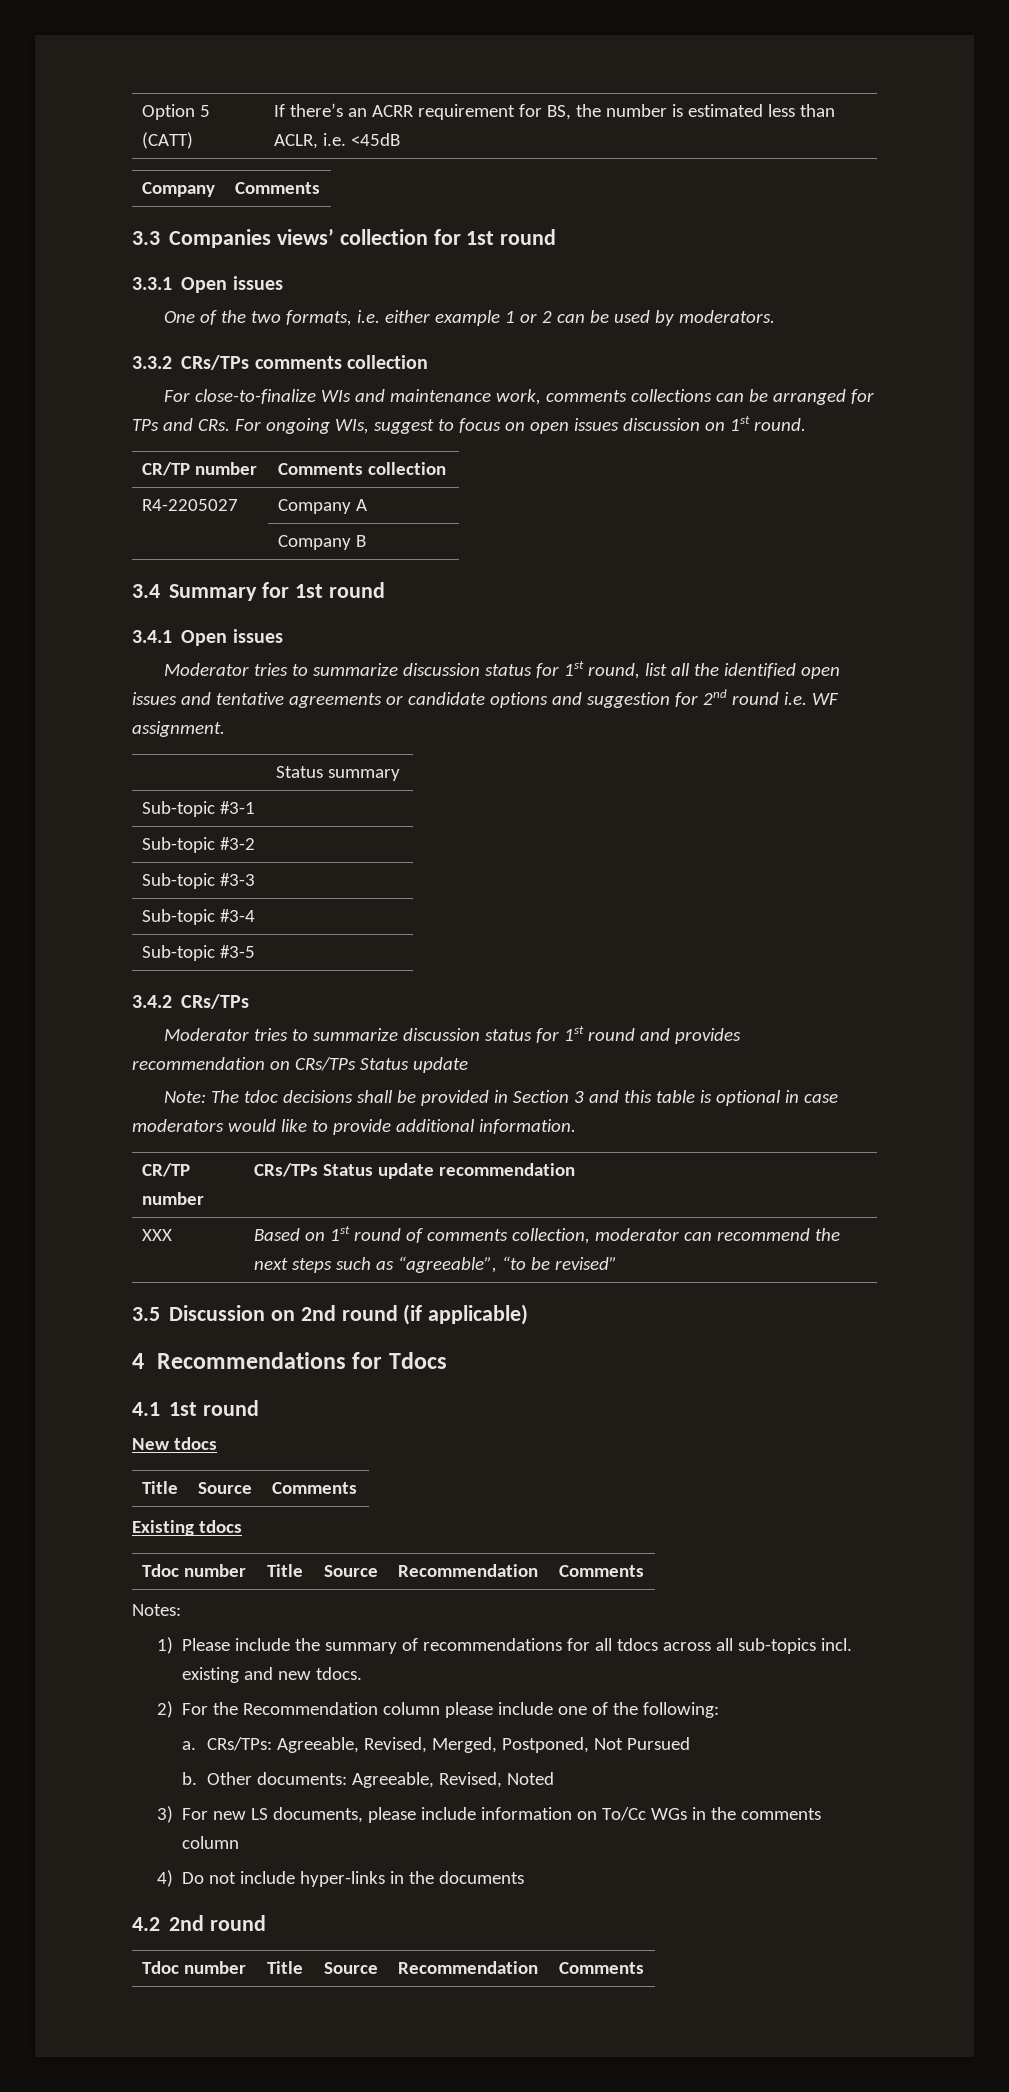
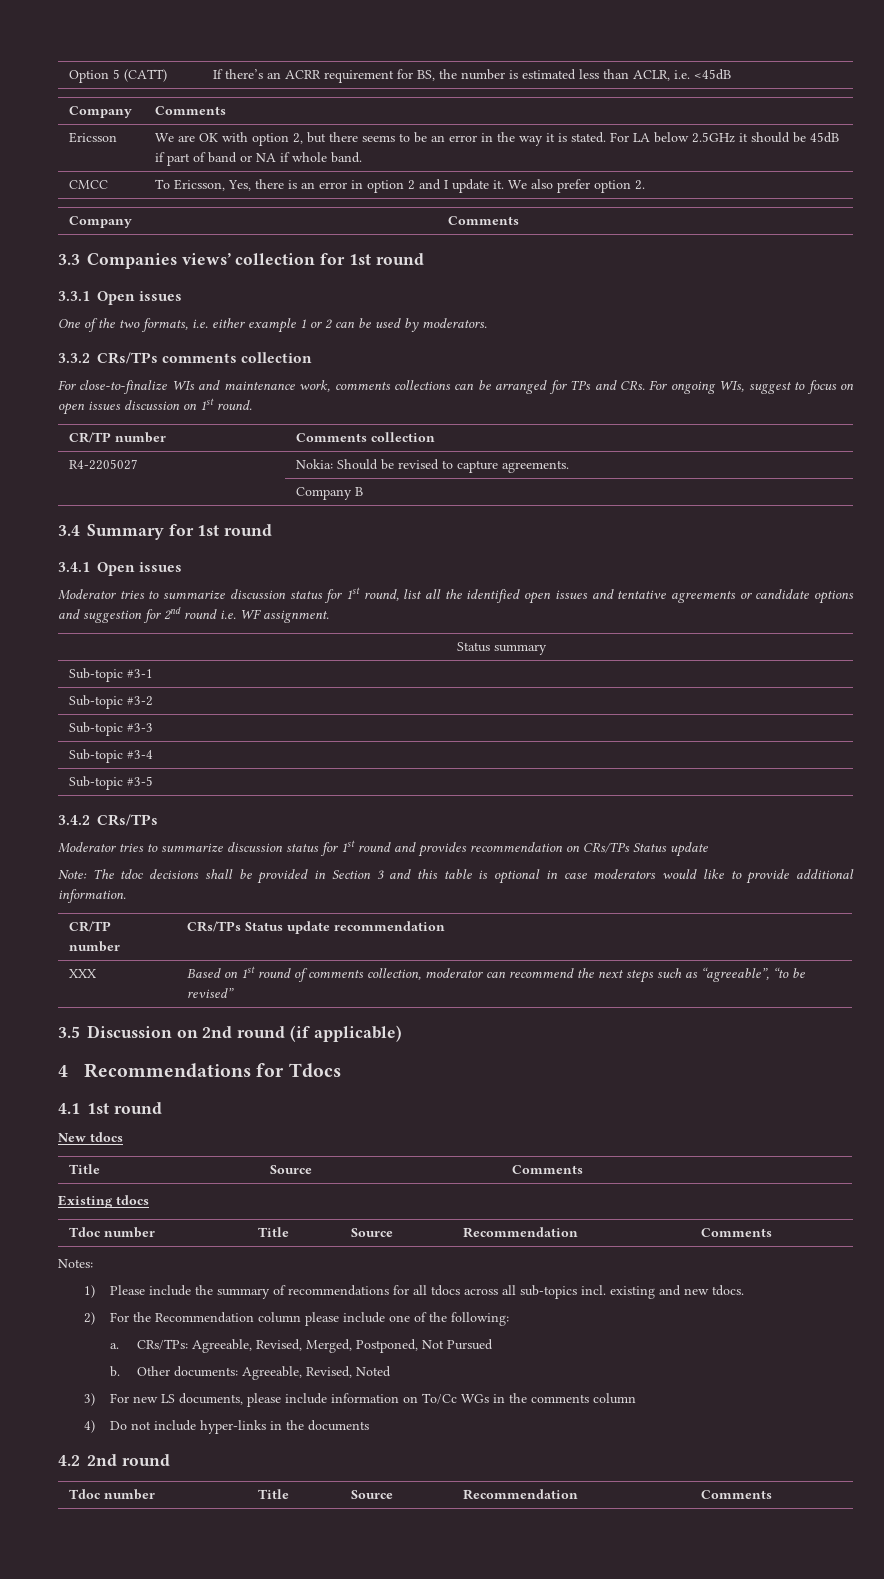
+ Ericsson | We are OK with option 2, but there seems to be an error in the way it is stated. For LA below 2.5GHz it should be 45dB if part of band or NA if whole band.
+ CMCC | To Ericsson, Yes, there is an error in option 2 and I update it. We also prefer option 2.
+ Company | Comments
- R4-2205027 | Company A
+ R4-2205027 | Nokia: Should be revised to capture agreements.

